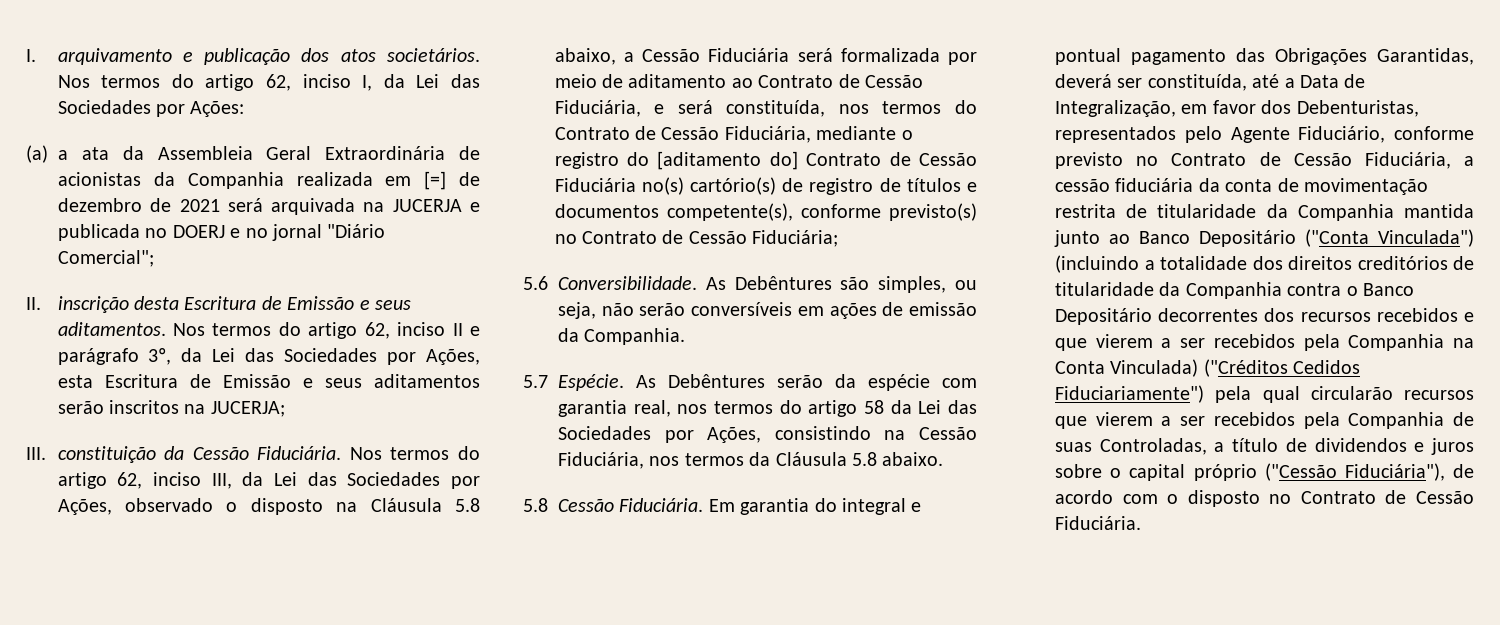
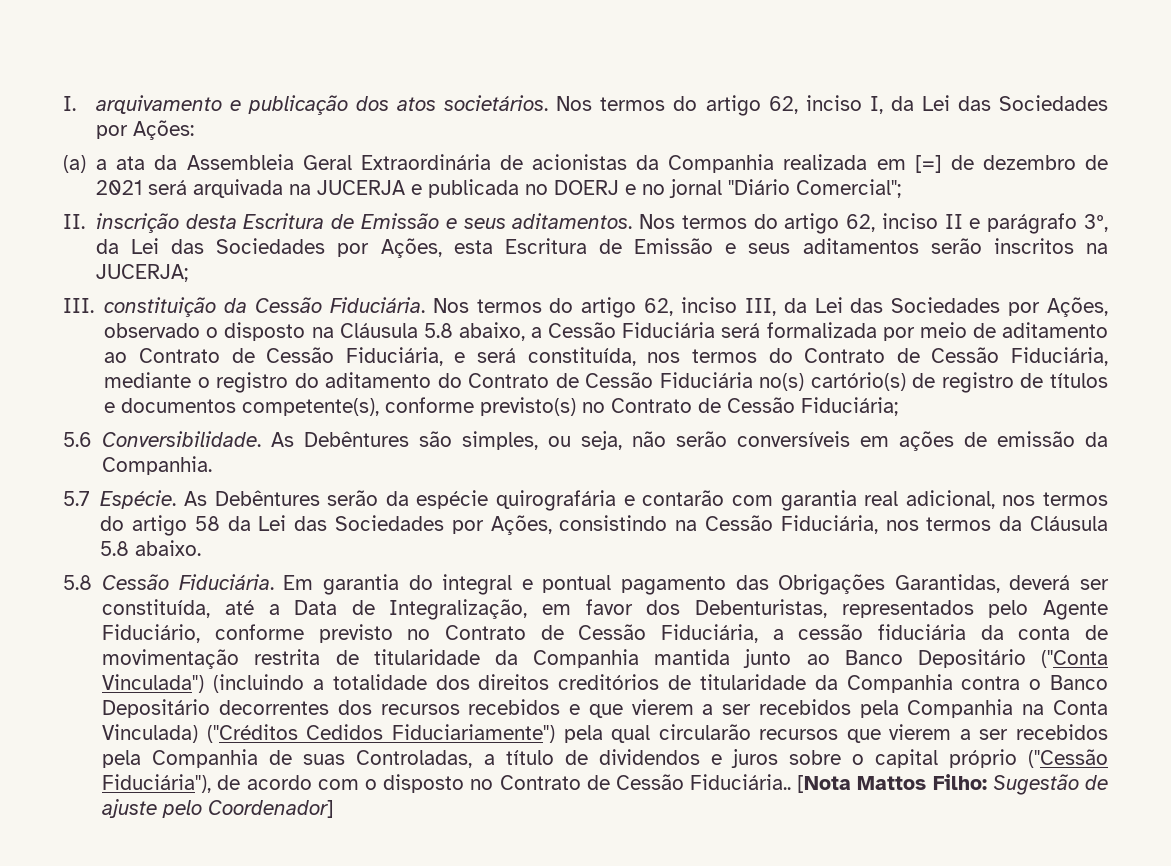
- Nos termos do artigo 62, inciso III, da Lei das Sociedades por Ações, observado o disposto na Cláusula 5.8 abaixo, a Cessão Fiduciária será formalizada por meio de aditamento ao Contrato de Cessão Fiduciária, e será constituída, nos termos do Contrato de Cessão Fiduciária, mediante o registro do [aditamento do] Contrato de Cessão Fiduciária no(s) cartório(s) de registro de títulos e documentos competente(s), conforme previsto(s) no Contrato de Cessão Fiduciária;
+ Nos termos do artigo 62, inciso III, da Lei das Sociedades por Ações, observado o disposto na Cláusula 5.8 abaixo, a Cessão Fiduciária será formalizada por meio de aditamento ao Contrato de Cessão Fiduciária, e será constituída, nos termos do Contrato de Cessão Fiduciária, mediante o registro do aditamento do Contrato de Cessão Fiduciária no(s) cartório(s) de registro de títulos e documentos competente(s), conforme previsto(s) no Contrato de Cessão Fiduciária;
- As Debêntures serão da espécie com garantia real, nos termos do artigo 58 da Lei das Sociedades por Ações, consistindo na Cessão Fiduciária, nos termos da Cláusula 5.8 abaixo.
+ As Debêntures serão da espécie quirografária e contarão com garantia real adicional, nos termos do artigo 58 da Lei das Sociedades por Ações, consistindo na Cessão Fiduciária, nos termos da Cláusula 5.8 abaixo.
- Em garantia do integral e pontual pagamento das Obrigações Garantidas, deverá ser constituída, até a Data de Integralização, em favor dos Debenturistas, representados pelo Agente Fiduciário, conforme previsto no Contrato de Cessão Fiduciária, a cessão fiduciária da conta de movimentação restrita de titularidade da Companhia mantida junto ao Banco Depositário ("Conta Vinculada") (incluindo a totalidade dos direitos creditórios de titularidade da Companhia contra o Banco Depositário decorrentes dos recursos recebidos e que vierem a ser recebidos pela Companhia na Conta Vinculada) ("Créditos Cedidos Fiduciariamente") pela qual circularão recursos que vierem a ser recebidos pela Companhia de suas Controladas, a título de dividendos e juros sobre o capital próprio ("Cessão Fiduciária"), de acordo com o disposto no Contrato de Cessão Fiduciária.
+ Em garantia do integral e pontual pagamento das Obrigações Garantidas, deverá ser constituída, até a Data de Integralização, em favor dos Debenturistas, representados pelo Agente Fiduciário, conforme previsto no Contrato de Cessão Fiduciária, a cessão fiduciária da conta de movimentação restrita de titularidade da Companhia mantida junto ao Banco Depositário ("Conta Vinculada") (incluindo a totalidade dos direitos creditórios de titularidade da Companhia contra o Banco Depositário decorrentes dos recursos recebidos e que vierem a ser recebidos pela Companhia na Conta Vinculada) ("Créditos Cedidos Fiduciariamente") pela qual circularão recursos que vierem a ser recebidos pela Companhia de suas Controladas, a título de dividendos e juros sobre o capital próprio ("Cessão Fiduciária"), de acordo com o disposto no Contrato de Cessão Fiduciária.. [Nota Mattos Filho: Sugestão de ajuste pelo Coordenador]

